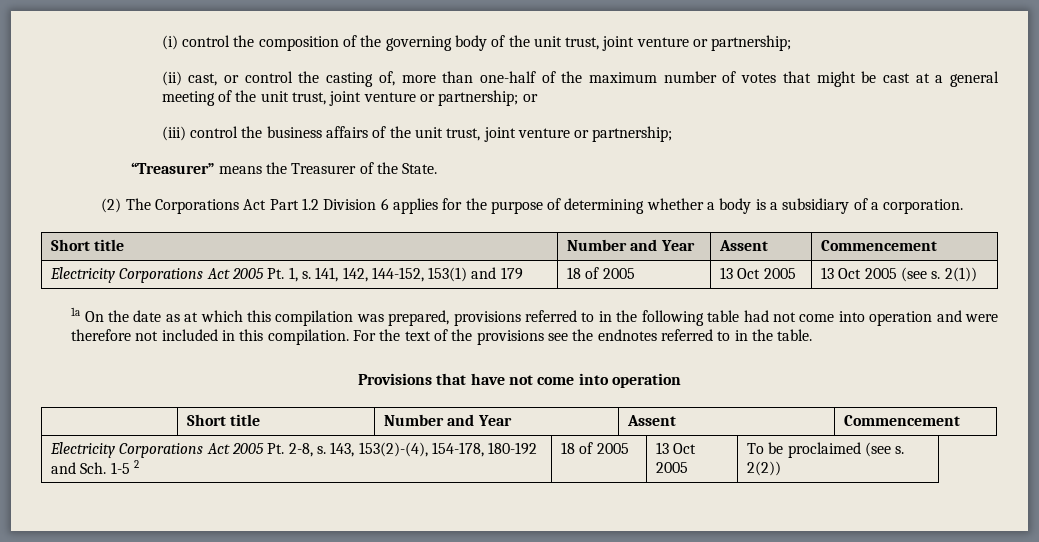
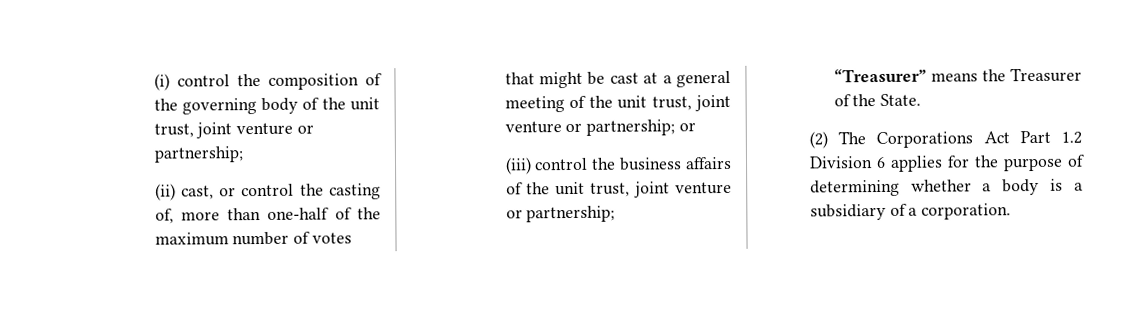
  (2) The Corporations Act Part 1.2 Division 6 applies for the purpose of determining whether a body is a subsidiary of a corporation.
- Short title | Number and Year | Assent | Commencement
- Electricity Corporations Act 2005 Pt. 1, s. 141, 142, 144-152, 153(1) and 179 | 18 of 2005 | 13 Oct 2005 | 13 Oct 2005 (see s. 2(1))
- 1a On the date as at which this compilation was prepared, provisions referred to in the following table had not come into operation and were therefore not included in this compilation. For the text of the provisions see the endnotes referred to in the table.
- Provisions that have not come into operation
- | Short title | Number and Year | Assent | Commencement
- Electricity Corporations Act 2005 Pt. 2-8, s. 143, 153(2)-(4), 154-178, 180-192 and Sch. 1-5 2 | 18 of 2005 | 13 Oct 2005 | To be proclaimed (see s. 2(2))

